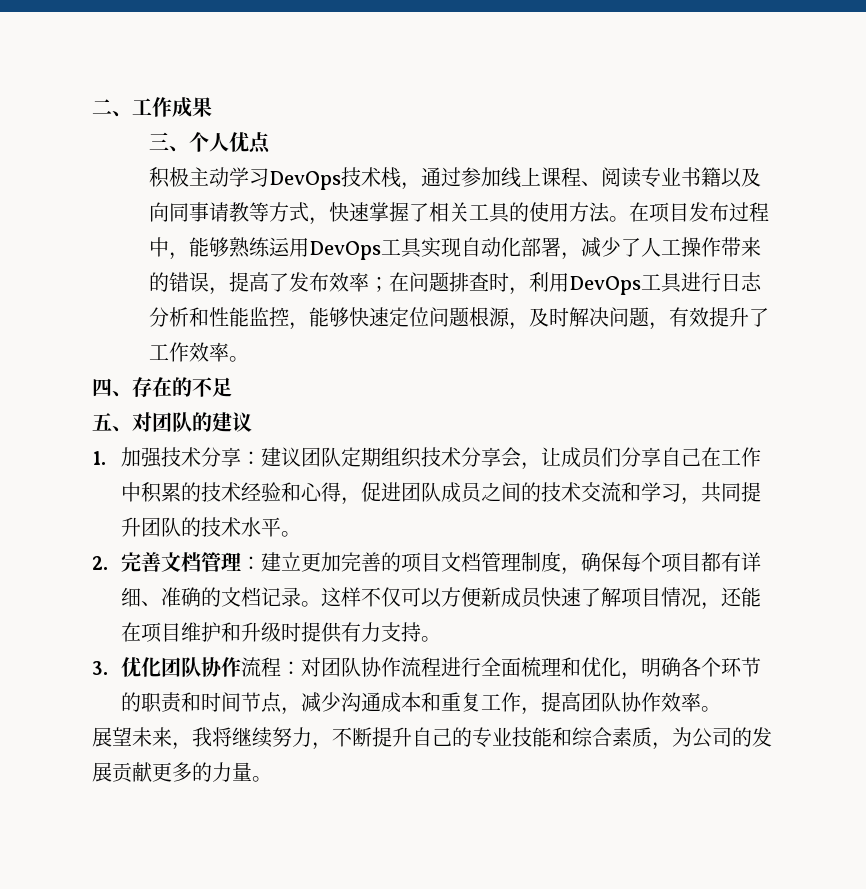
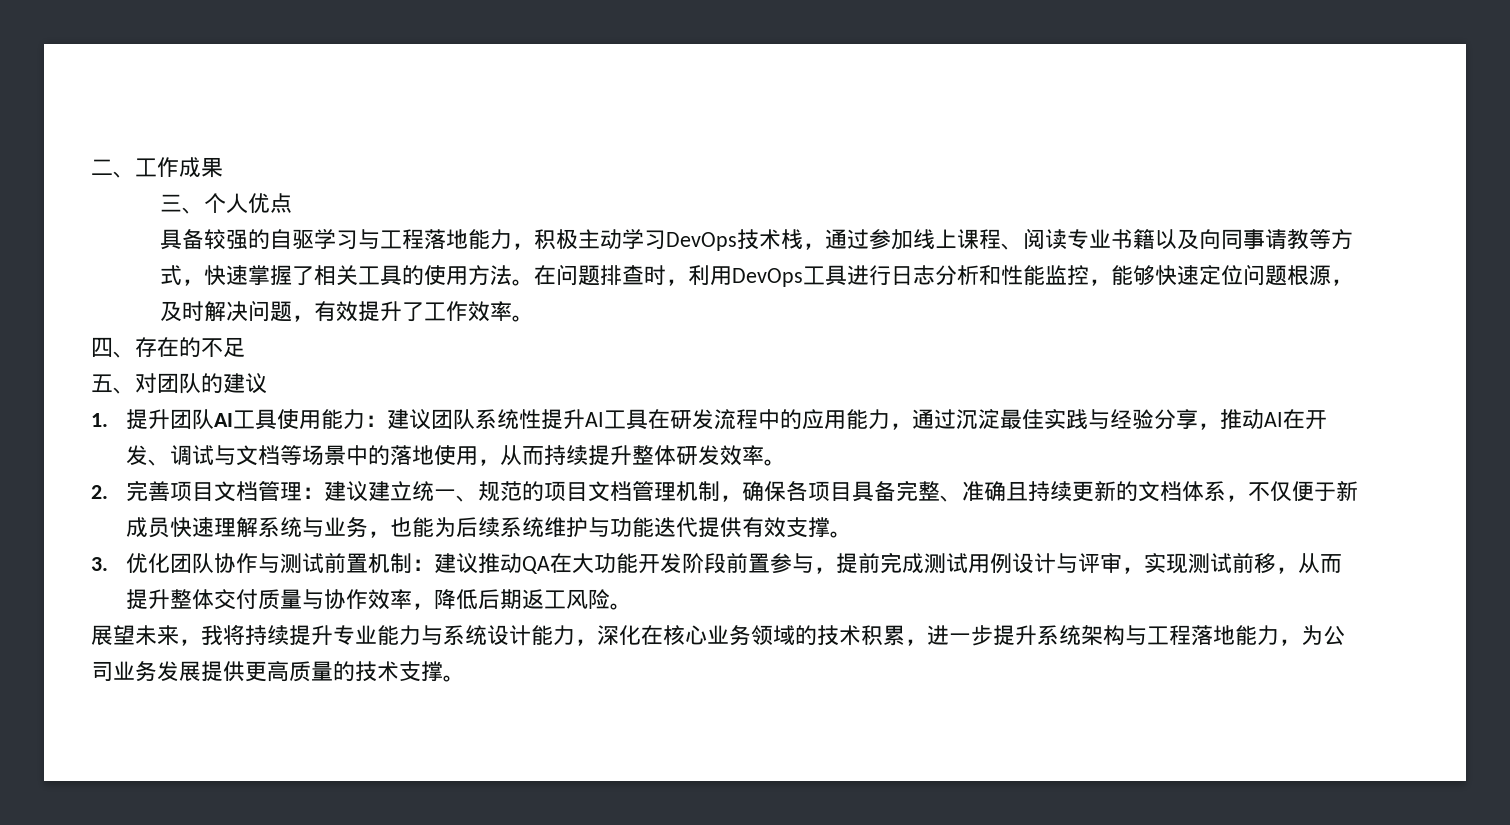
- 积极主动学习DevOps技术栈，通过参加线上课程、阅读专业书籍以及向同事请教等方式，快速掌握了相关工具的使用方法。
+ 具备较强的自驱学习与工程落地能力，积极主动学习DevOps技术栈，通过参加线上课程、阅读专业书籍以及向同事请教等方式，快速掌握了相关工具的使用方法。
- 在项目发布过程中，能够熟练运用DevOps工具实现自动化部署，减少了人工操作带来的错误，提高了发布效率；在问题排查时，利用DevOps工具进行日志分析和性能监控，能够快速定位问题根源，及时解决问题，有效提升了工作效率。
+ 在问题排查时，利用DevOps工具进行日志分析和性能监控，能够快速定位问题根源，及时解决问题，有效提升了工作效率。
- 1.加强技术分享：建议团队定期组织技术分享会，让成员们分享自己在工作中积累的技术经验和心得，促进团队成员之间的技术交流和学习，共同提升团队的技术水平。
+ 1.提升团队AI工具使用能力：建议团队系统性提升AI工具在研发流程中的应用能力，通过沉淀最佳实践与经验分享，推动AI在开发、调试与文档等场景中的落地使用，从而持续提升整体研发效率。
- 2.完善文档管理：建立更加完善的项目文档管理制度，确保每个项目都有详细、准确的文档记录。这样不仅可以方便新成员快速了解项目情况，还能在项目维护和升级时提供有力支持。
+ 2.完善项目文档管理：建议建立统一、规范的项目文档管理机制，确保各项目具备完整、准确且持续更新的文档体系，不仅便于新成员快速理解系统与业务，也能为后续系统维护与功能迭代提供有效支撑。
- 3.优化团队协作流程：对团队协作流程进行全面梳理和优化，明确各个环节的职责和时间节点，减少沟通成本和重复工作，提高团队协作效率。
- 展望未来，我将继续努力，不断提升自己的专业技能和综合素质，为公司的发展贡献更多的力量。
+ 3.优化团队协作与测试前置机制：建议推动QA在大功能开发阶段前置参与，提前完成测试用例设计与评审，实现测试前移，从而提升整体交付质量与协作效率，降低后期返工风险。
+ 展望未来，我将持续提升专业能力与系统设计能力，深化在核心业务领域的技术积累，进一步提升系统架构与工程落地能力，为公司业务发展提供更高质量的技术支撑。

